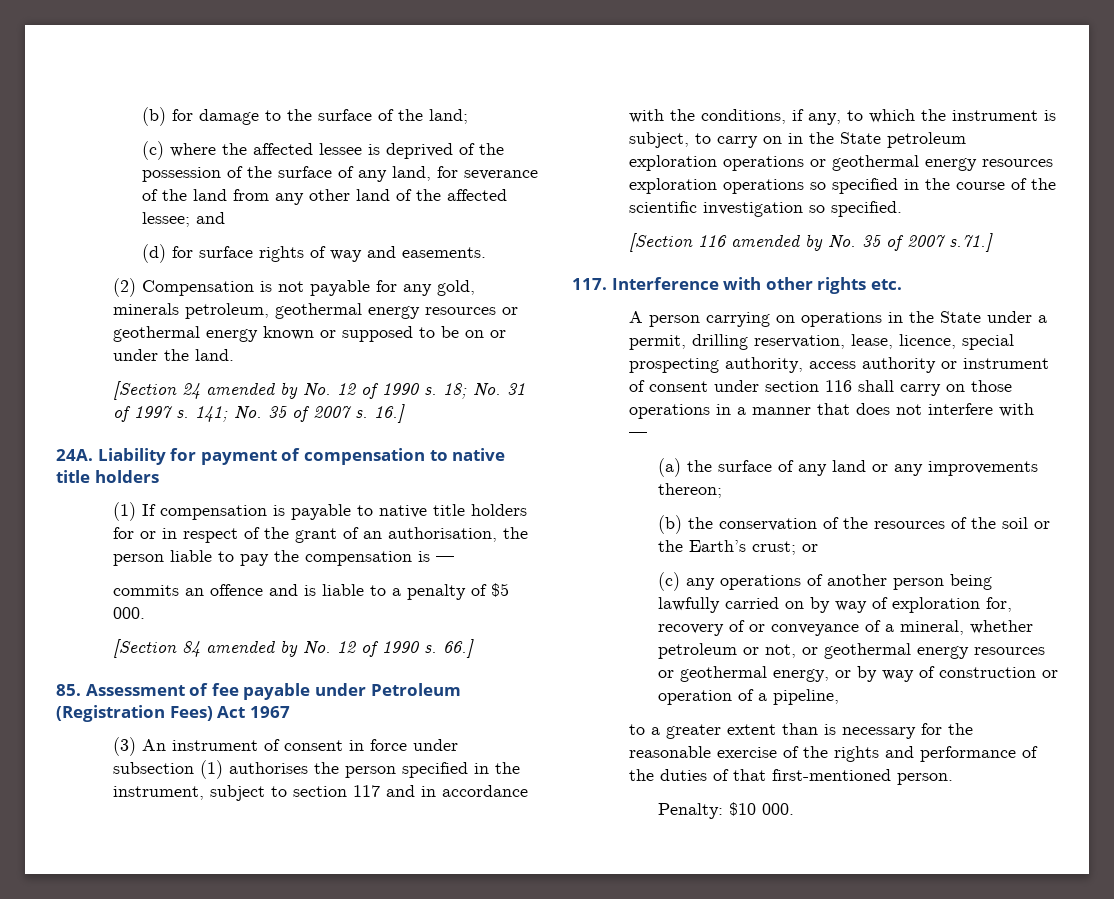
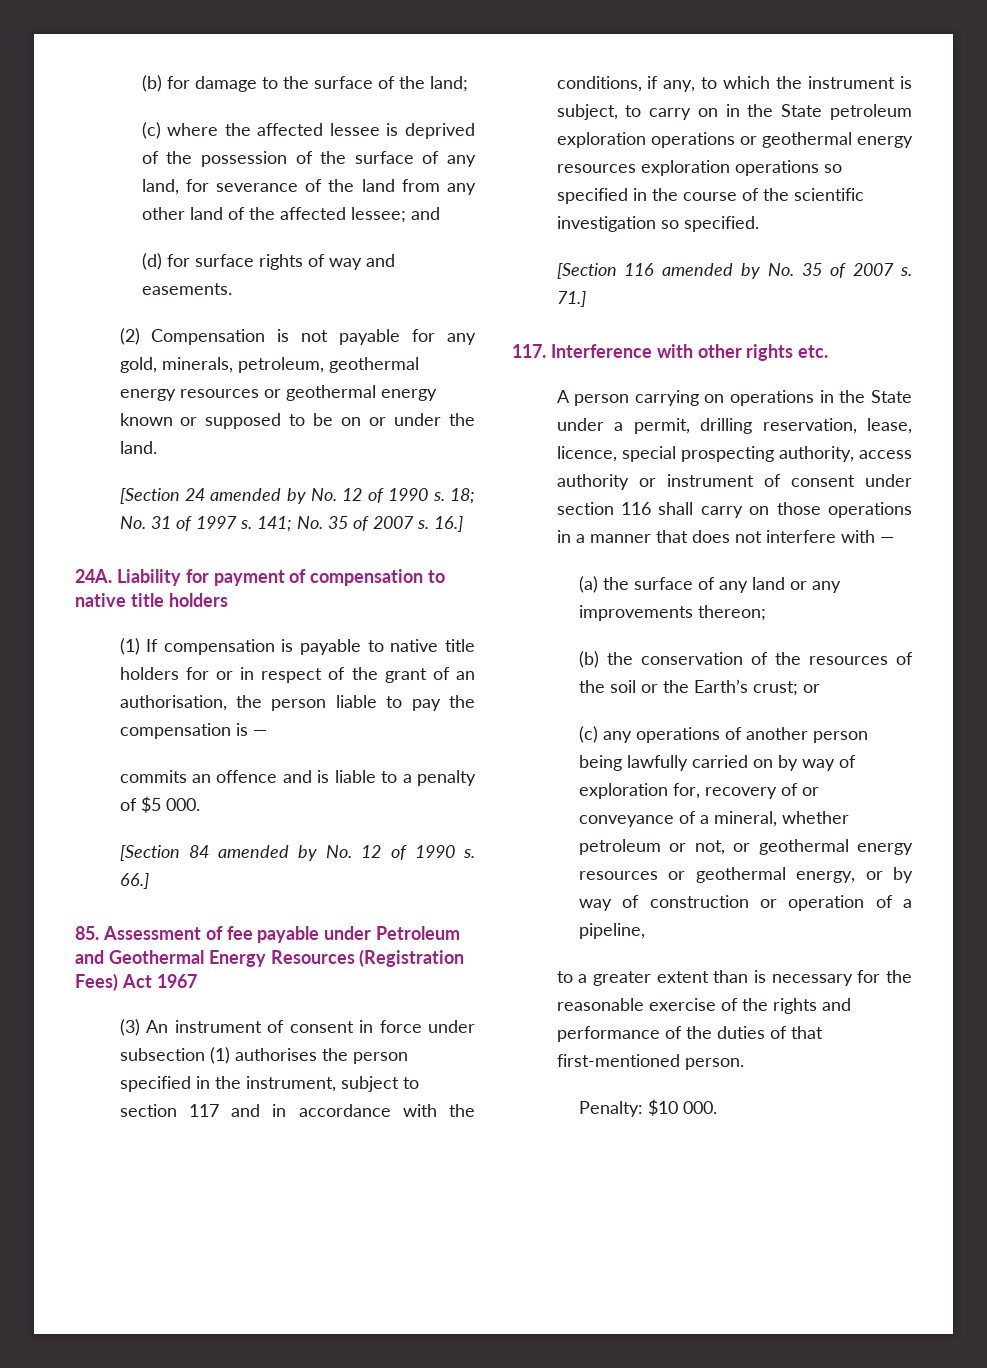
- (2) Compensation is not payable for any gold, minerals petroleum, geothermal energy resources or geothermal energy known or supposed to be on or under the land.
+ (2) Compensation is not payable for any gold, minerals, petroleum, geothermal energy resources or geothermal energy known or supposed to be on or under the land.
- 85. Assessment of fee payable under Petroleum (Registration Fees) Act 1967
+ 85. Assessment of fee payable under Petroleum and Geothermal Energy Resources (Registration Fees) Act 1967
- [Section 116 amended by No. 35 of 2007 s.71.]
+ [Section 116 amended by No. 35 of 2007 s. 71.]

